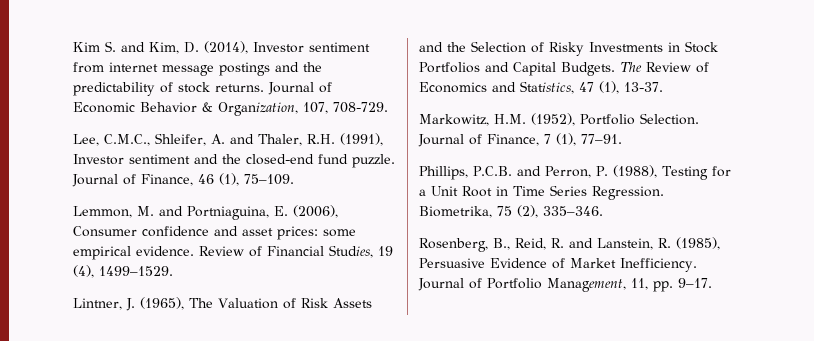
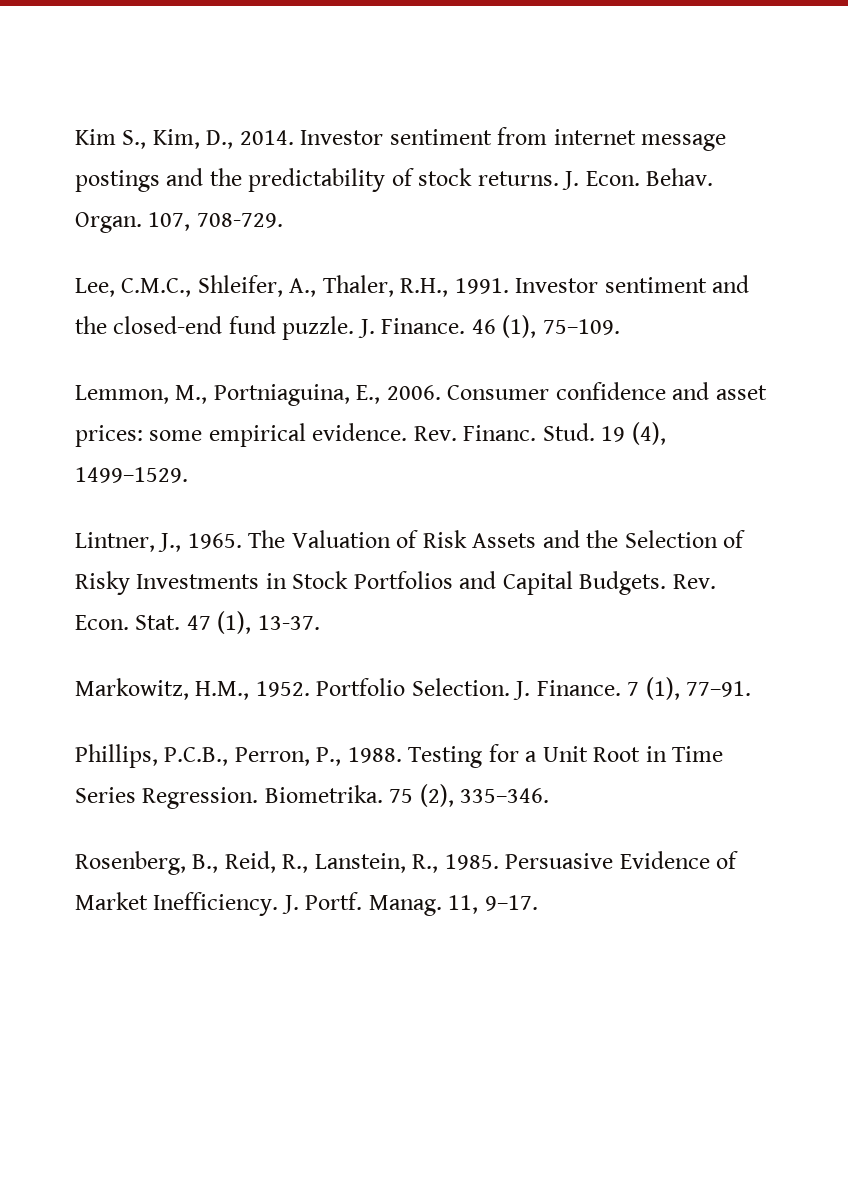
- Kim S. and Kim, D. (2014), Investor sentiment from internet message postings and the predictability of stock returns.
+ Kim S., Kim, D., 2014. Investor sentiment from internet message postings and the predictability of stock returns.
- Journal of Economic Behavior & Organization, 107, 708-729.
+ J. Econ. Behav. Organ. 107, 708-729.
- Lee, C.M.C., Shleifer, A. and Thaler, R.H. (1991), Investor sentiment and the closed-end fund puzzle.
+ Lee, C.M.C., Shleifer, A., Thaler, R.H., 1991. Investor sentiment and the closed-end fund puzzle.
- Journal of Finance, 46 (1), 75–109.
+ J. Finance. 46 (1), 75–109.
- Lemmon, M. and Portniaguina, E. (2006), Consumer confidence and asset prices: some empirical evidence.
+ Lemmon, M., Portniaguina, E., 2006. Consumer confidence and asset prices: some empirical evidence.
- Review of Financial Studies, 19 (4), 1499–1529.
+ Rev. Financ. Stud. 19 (4), 1499–1529.
- Lintner, J. (1965), The Valuation of Risk Assets and the Selection of Risky Investments in Stock Portfolios and Capital Budgets.
+ Lintner, J., 1965. The Valuation of Risk Assets and the Selection of Risky Investments in Stock Portfolios and Capital Budgets.
- The Review of Economics and Statistics, 47 (1), 13-37.
- Markowitz, H.M. (1952), Portfolio Selection. Journal of Finance, 7 (1), 77–91.
+ Rev. Econ. Stat. 47 (1), 13-37.
+ Markowitz, H.M., 1952. Portfolio Selection. J. Finance. 7 (1), 77–91.
- Phillips, P.C.B. and Perron, P. (1988), Testing for a Unit Root in Time Series Regression.
+ Phillips, P.C.B., Perron, P., 1988. Testing for a Unit Root in Time Series Regression.
- Biometrika, 75 (2), 335–346.
+ Biometrika. 75 (2), 335–346.
- Rosenberg, B., Reid, R. and Lanstein, R. (1985), Persuasive Evidence of Market Inefficiency.
+ Rosenberg, B., Reid, R., Lanstein, R., 1985. Persuasive Evidence of Market Inefficiency.
- Journal of Portfolio Management, 11, pp. 9–17.
+ J. Portf. Manag. 11, 9–17.

